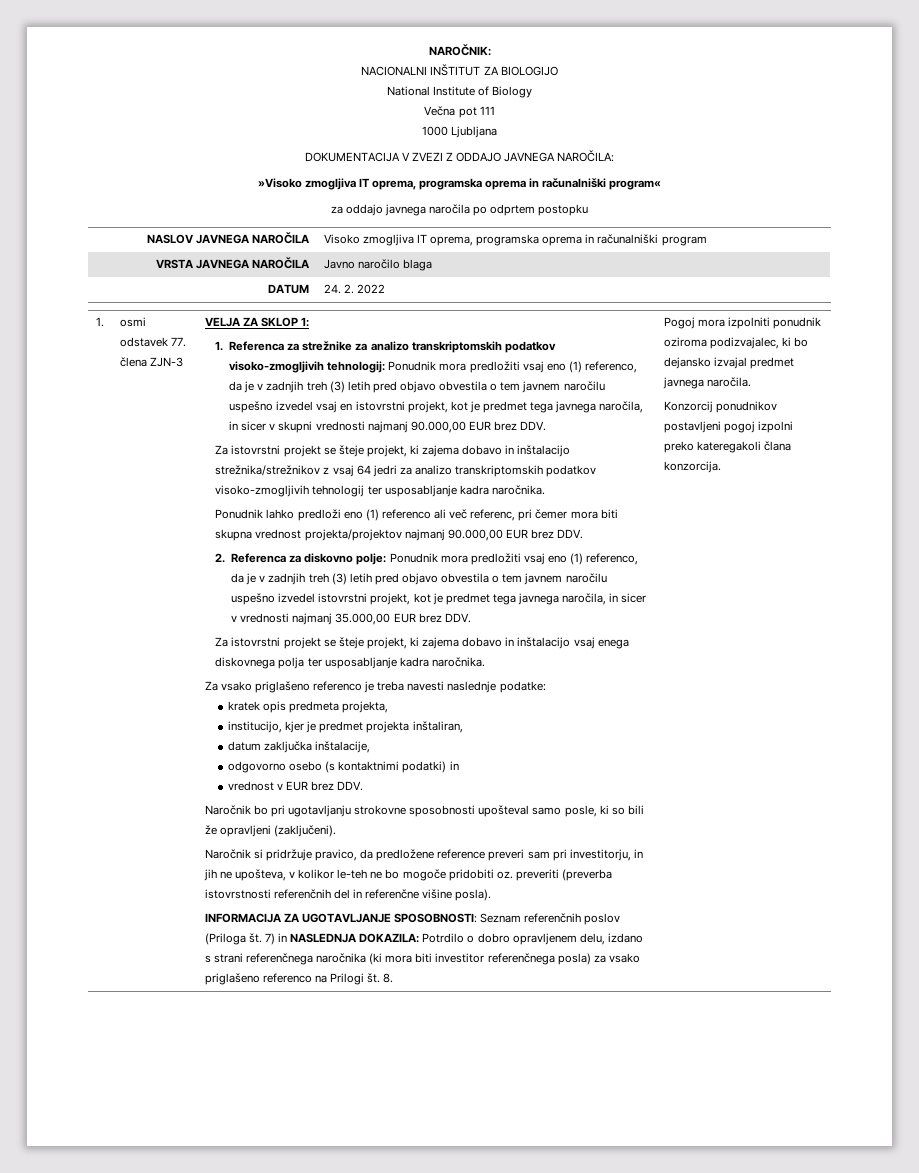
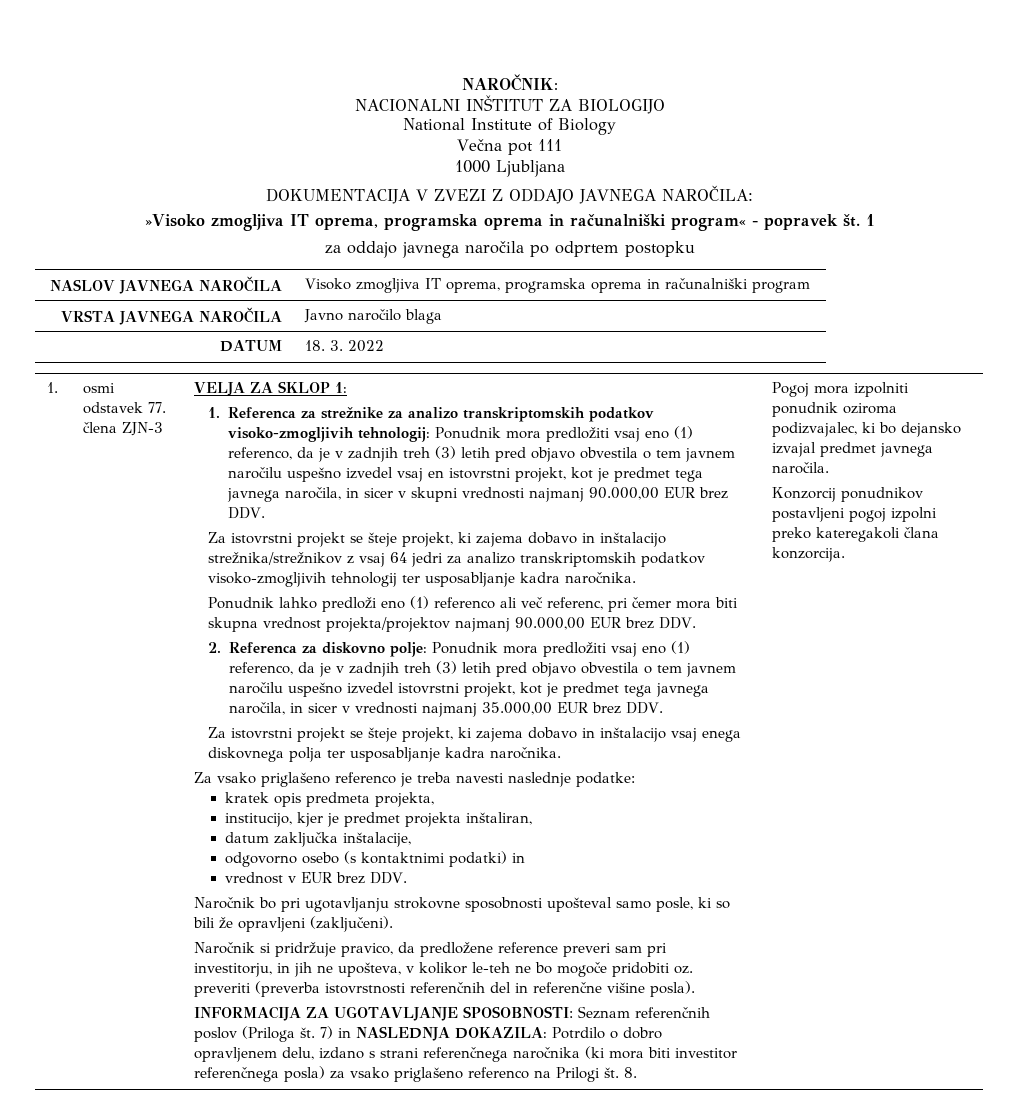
- »Visoko zmogljiva IT oprema, programska oprema in računalniški program«
+ »Visoko zmogljiva IT oprema, programska oprema in računalniški program« - popravek št. 1
- DATUM | 24. 2. 2022
+ DATUM | 18. 3. 2022

